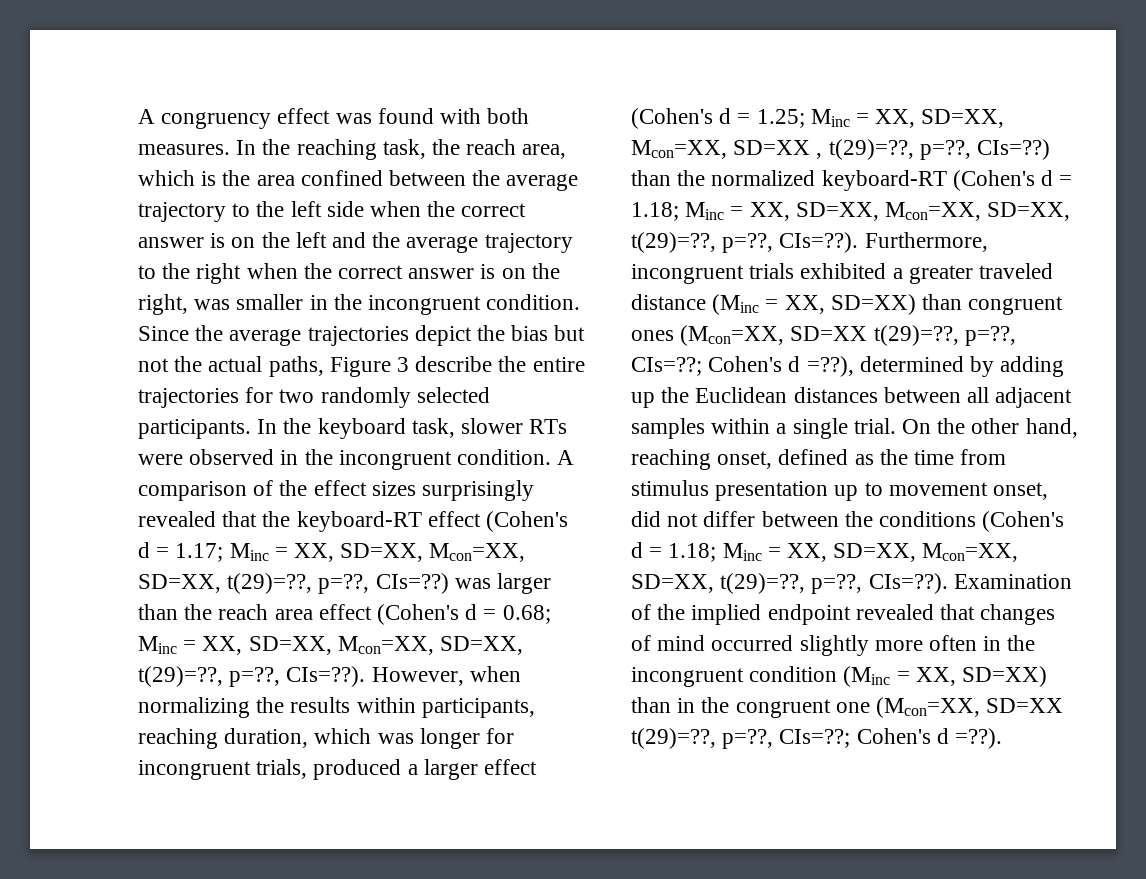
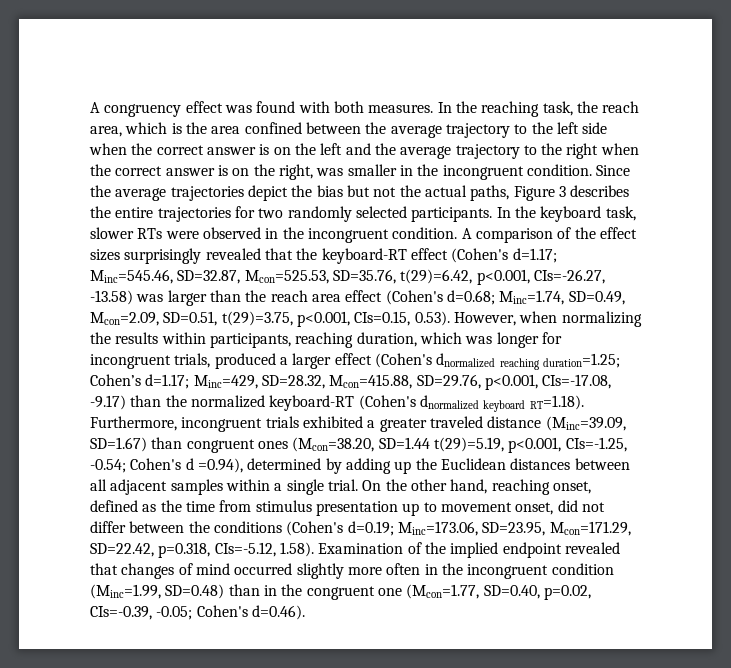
- Since the average trajectories depict the bias but not the actual paths, Figure 3 describe the entire trajectories for two randomly selected participants.
+ Since the average trajectories depict the bias but not the actual paths, Figure 3 describes the entire trajectories for two randomly selected participants.
- A comparison of the effect sizes surprisingly revealed that the keyboard-RT effect (Cohen's d = 1.17; Minc = XX, SD=XX, Mcon=XX, SD=XX, t(29)=??, p=??, CIs=??) was larger than the reach area effect (Cohen's d = 0.68; Minc = XX, SD=XX, Mcon=XX, SD=XX, t(29)=??, p=??, CIs=??). However, when normalizing the results within participants, reaching duration, which was longer for incongruent trials, produced a larger effect (Cohen's d = 1.25; Minc = XX, SD=XX, Mcon=XX, SD=XX , t(29)=??, p=??, CIs=??) than the normalized keyboard-RT (Cohen's d = 1.18; Minc = XX, SD=XX, Mcon=XX, SD=XX, t(29)=??, p=??, CIs=??). Furthermore, incongruent trials exhibited a greater traveled distance (Minc = XX, SD=XX) than congruent ones (Mcon=XX, SD=XX t(29)=??, p=??, CIs=??; Cohen's d =??), determined by adding up the Euclidean distances between all adjacent samples within a single trial.
+ A comparison of the effect sizes surprisingly revealed that the keyboard-RT effect (Cohen's d=1.17; Minc=545.46, SD=32.87, Mcon=525.53, SD=35.76, t(29)=6.42, p<0.001, CIs=-26.27, -13.58) was larger than the reach area effect (Cohen's d=0.68; Minc=1.74, SD=0.49, Mcon=2.09, SD=0.51, t(29)=3.75, p<0.001, CIs=0.15, 0.53). However, when normalizing the results within participants, reaching duration, which was longer for incongruent trials, produced a larger effect (Cohen's dnormalized reaching duration=1.25; Cohen’s d=1.17; Minc=429, SD=28.32, Mcon=415.88, SD=29.76, p<0.001, CIs=-17.08, -9.17) than the normalized keyboard-RT (Cohen's dnormalized keyboard RT=1.18). Furthermore, incongruent trials exhibited a greater traveled distance (Minc=39.09, SD=1.67) than congruent ones (Mcon=38.20, SD=1.44 t(29)=5.19, p<0.001, CIs=-1.25, -0.54; Cohen's d =0.94), determined by adding up the Euclidean distances between all adjacent samples within a single trial.
- On the other hand, reaching onset, defined as the time from stimulus presentation up to movement onset, did not differ between the conditions (Cohen's d = 1.18; Minc = XX, SD=XX, Mcon=XX, SD=XX, t(29)=??, p=??, CIs=??). Examination of the implied endpoint revealed that changes of mind occurred slightly more often in the incongruent condition (Minc = XX, SD=XX) than in the congruent one (Mcon=XX, SD=XX t(29)=??, p=??, CIs=??; Cohen's d =??).
+ On the other hand, reaching onset, defined as the time from stimulus presentation up to movement onset, did not differ between the conditions (Cohen's d=0.19; Minc=173.06, SD=23.95, Mcon=171.29, SD=22.42, p=0.318, CIs=-5.12, 1.58). Examination of the implied endpoint revealed that changes of mind occurred slightly more often in the incongruent condition (Minc=1.99, SD=0.48) than in the congruent one (Mcon=1.77, SD=0.40, p=0.02, CIs=-0.39, -0.05; Cohen's d=0.46).

